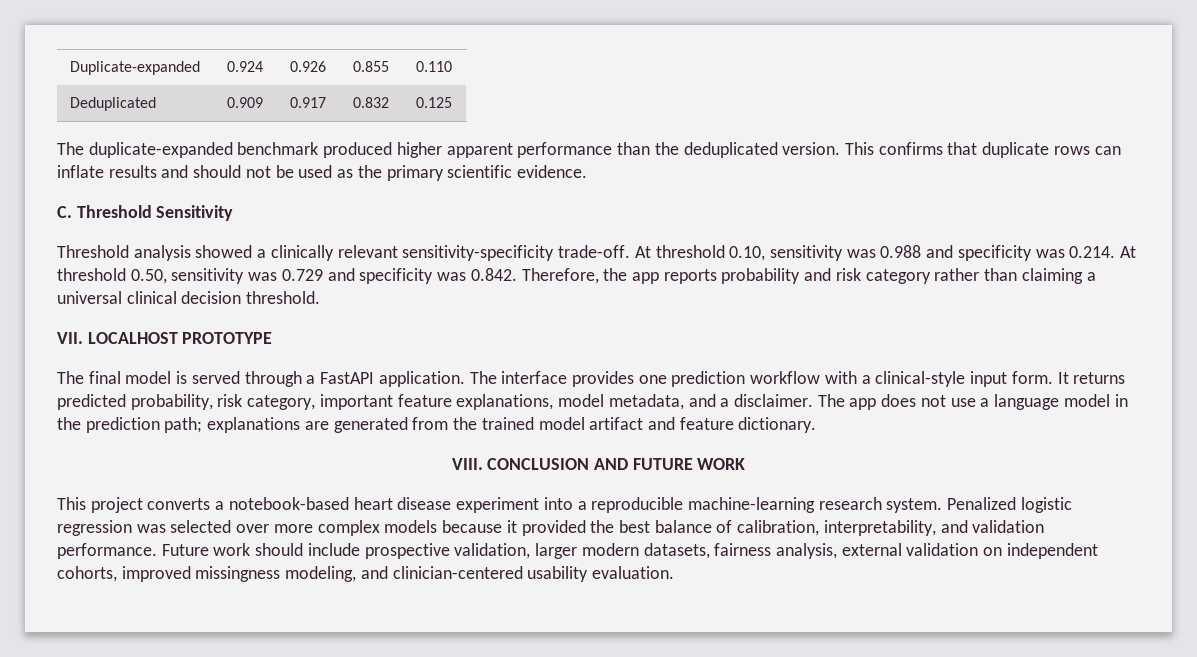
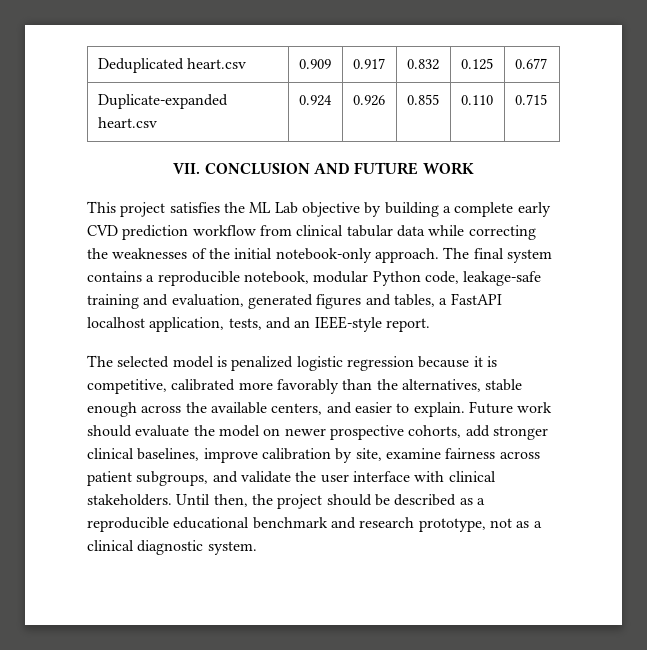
+ Deduplicated heart.csv | 0.909 | 0.917 | 0.832 | 0.125 | 0.677
- Duplicate-expanded | 0.924 | 0.926 | 0.855 | 0.110
- Deduplicated | 0.909 | 0.917 | 0.832 | 0.125
- The duplicate-expanded benchmark produced higher apparent performance than the deduplicated version. This confirms that duplicate rows can inflate results and should not be used as the primary scientific evidence.
- C. Threshold Sensitivity
- Threshold analysis showed a clinically relevant sensitivity-specificity trade-off. At threshold 0.10, sensitivity was 0.988 and specificity was 0.214. At threshold 0.50, sensitivity was 0.729 and specificity was 0.842. Therefore, the app reports probability and risk category rather than claiming a universal clinical decision threshold.
- VII. LOCALHOST PROTOTYPE
- The final model is served through a FastAPI application. The interface provides one prediction workflow with a clinical-style input form. It returns predicted probability, risk category, important feature explanations, model metadata, and a disclaimer. The app does not use a language model in the prediction path; explanations are generated from the trained model artifact and feature dictionary.
- VIII. CONCLUSION AND FUTURE WORK
+ Duplicate-expanded heart.csv | 0.924 | 0.926 | 0.855 | 0.110 | 0.715
+ VII. CONCLUSION AND FUTURE WORK
- This project converts a notebook-based heart disease experiment into a reproducible machine-learning research system. Penalized logistic regression was selected over more complex models because it provided the best balance of calibration, interpretability, and validation performance. Future work should include prospective validation, larger modern datasets, fairness analysis, external validation on independent cohorts, improved missingness modeling, and clinician-centered usability evaluation.
+ This project satisfies the ML Lab objective by building a complete early CVD prediction workflow from clinical tabular data while correcting the weaknesses of the initial notebook-only approach. The final system contains a reproducible notebook, modular Python code, leakage-safe training and evaluation, generated figures and tables, a FastAPI localhost application, tests, and an IEEE-style report.
+ The selected model is penalized logistic regression because it is competitive, calibrated more favorably than the alternatives, stable enough across the available centers, and easier to explain. Future work should evaluate the model on newer prospective cohorts, add stronger clinical baselines, improve calibration by site, examine fairness across patient subgroups, and validate the user interface with clinical stakeholders. Until then, the project should be described as a reproducible educational benchmark and research prototype, not as a clinical diagnostic system.

